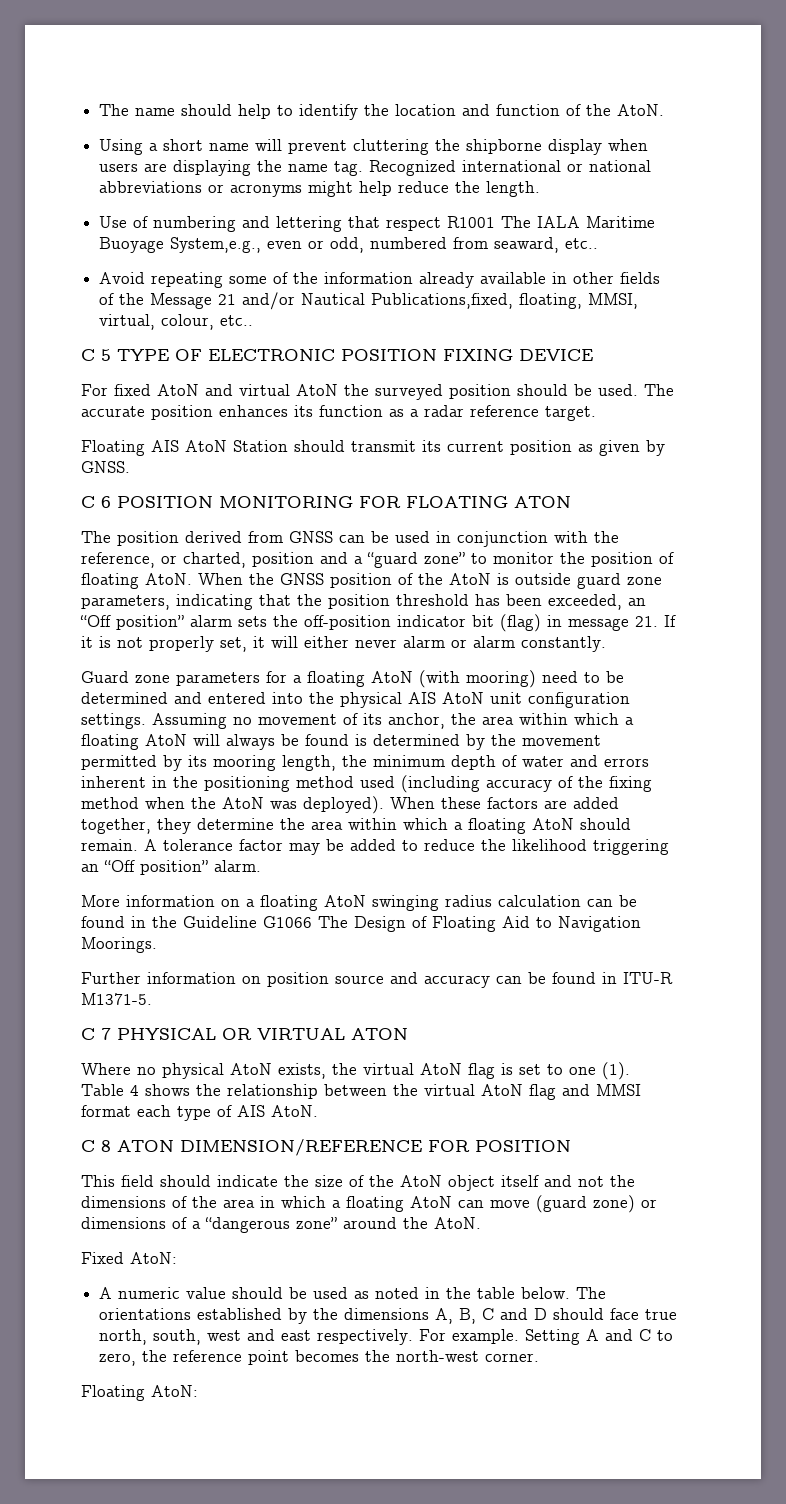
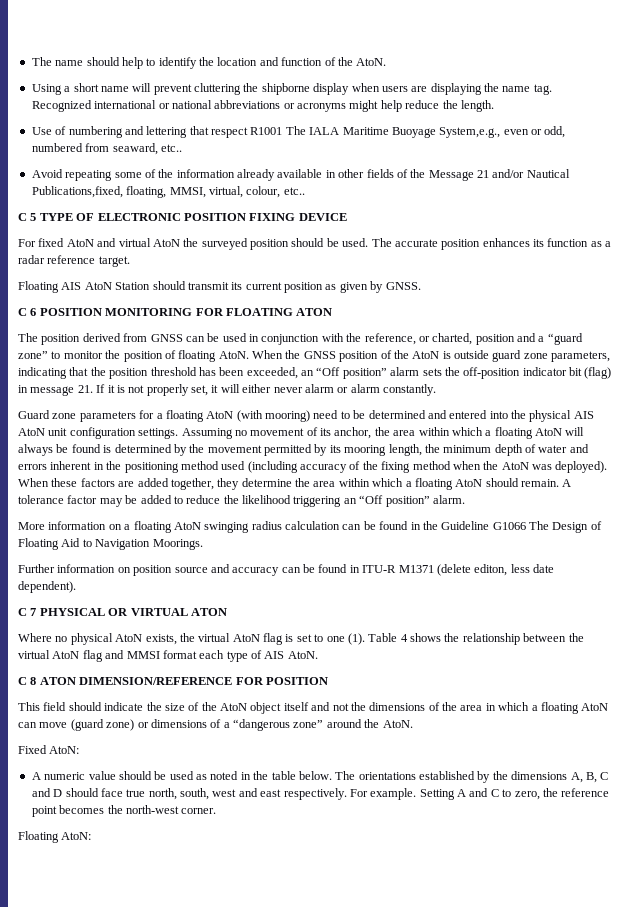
- Further information on position source and accuracy can be found in ITU-R M1371-5.
+ Further information on position source and accuracy can be found in ITU-R M1371 (delete editon, less date dependent).

